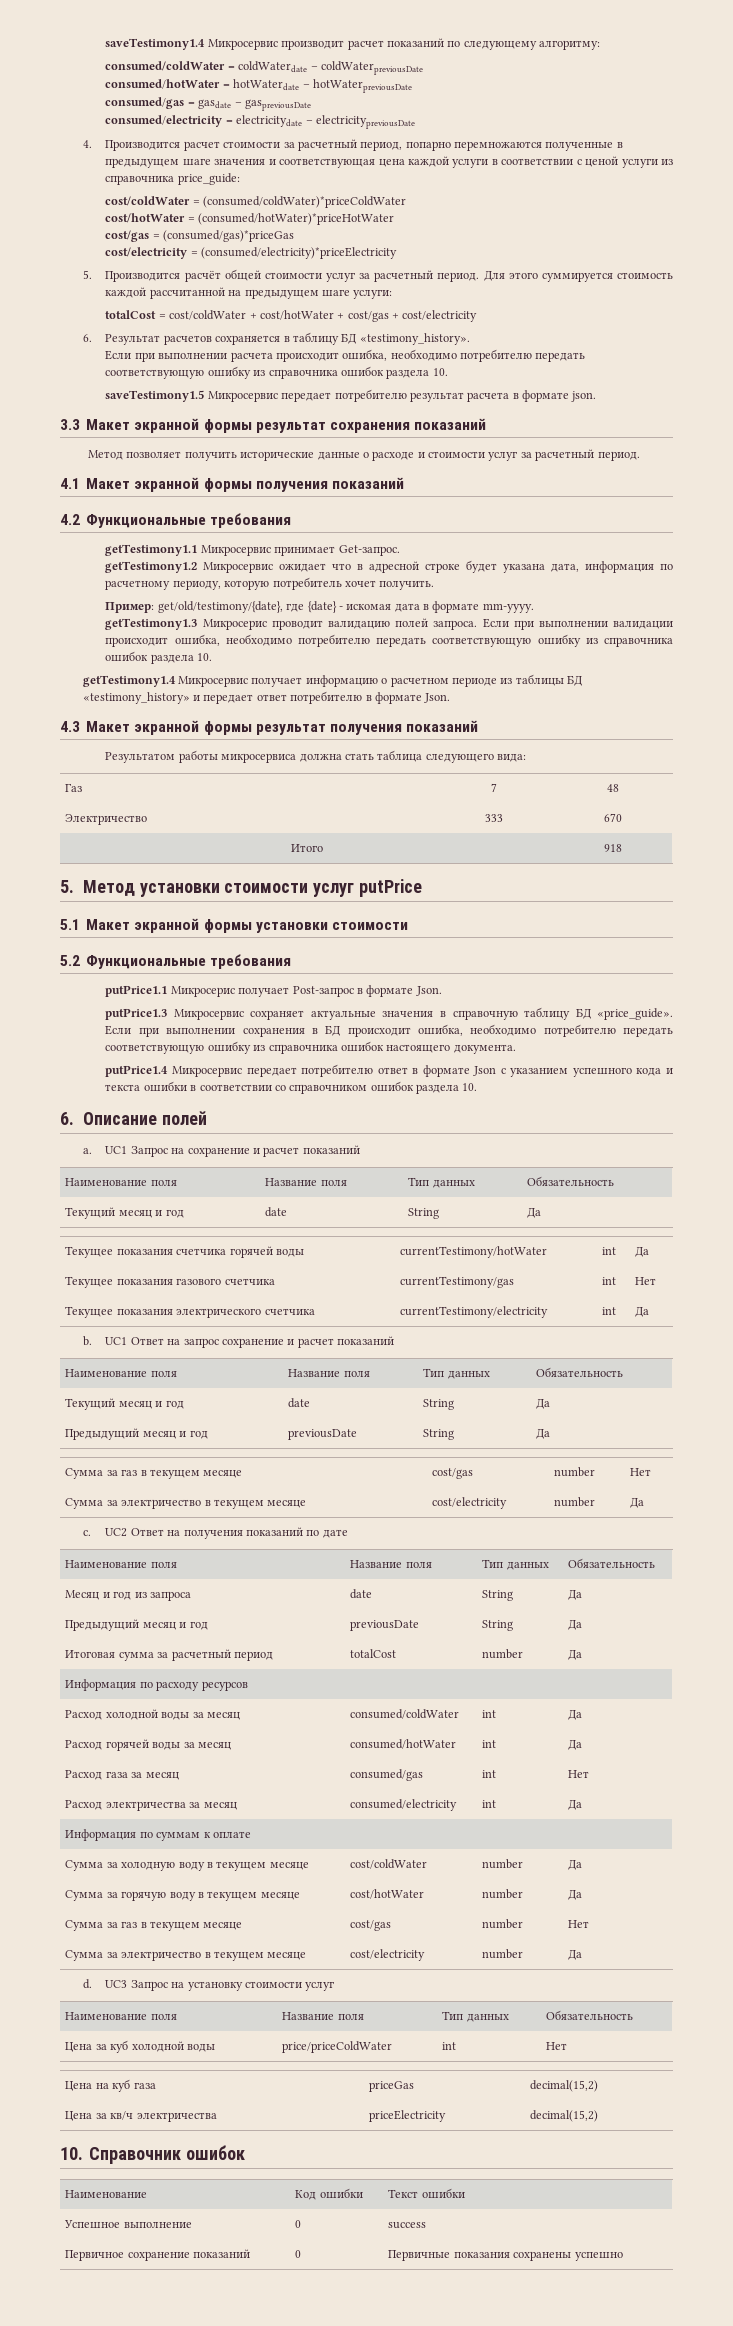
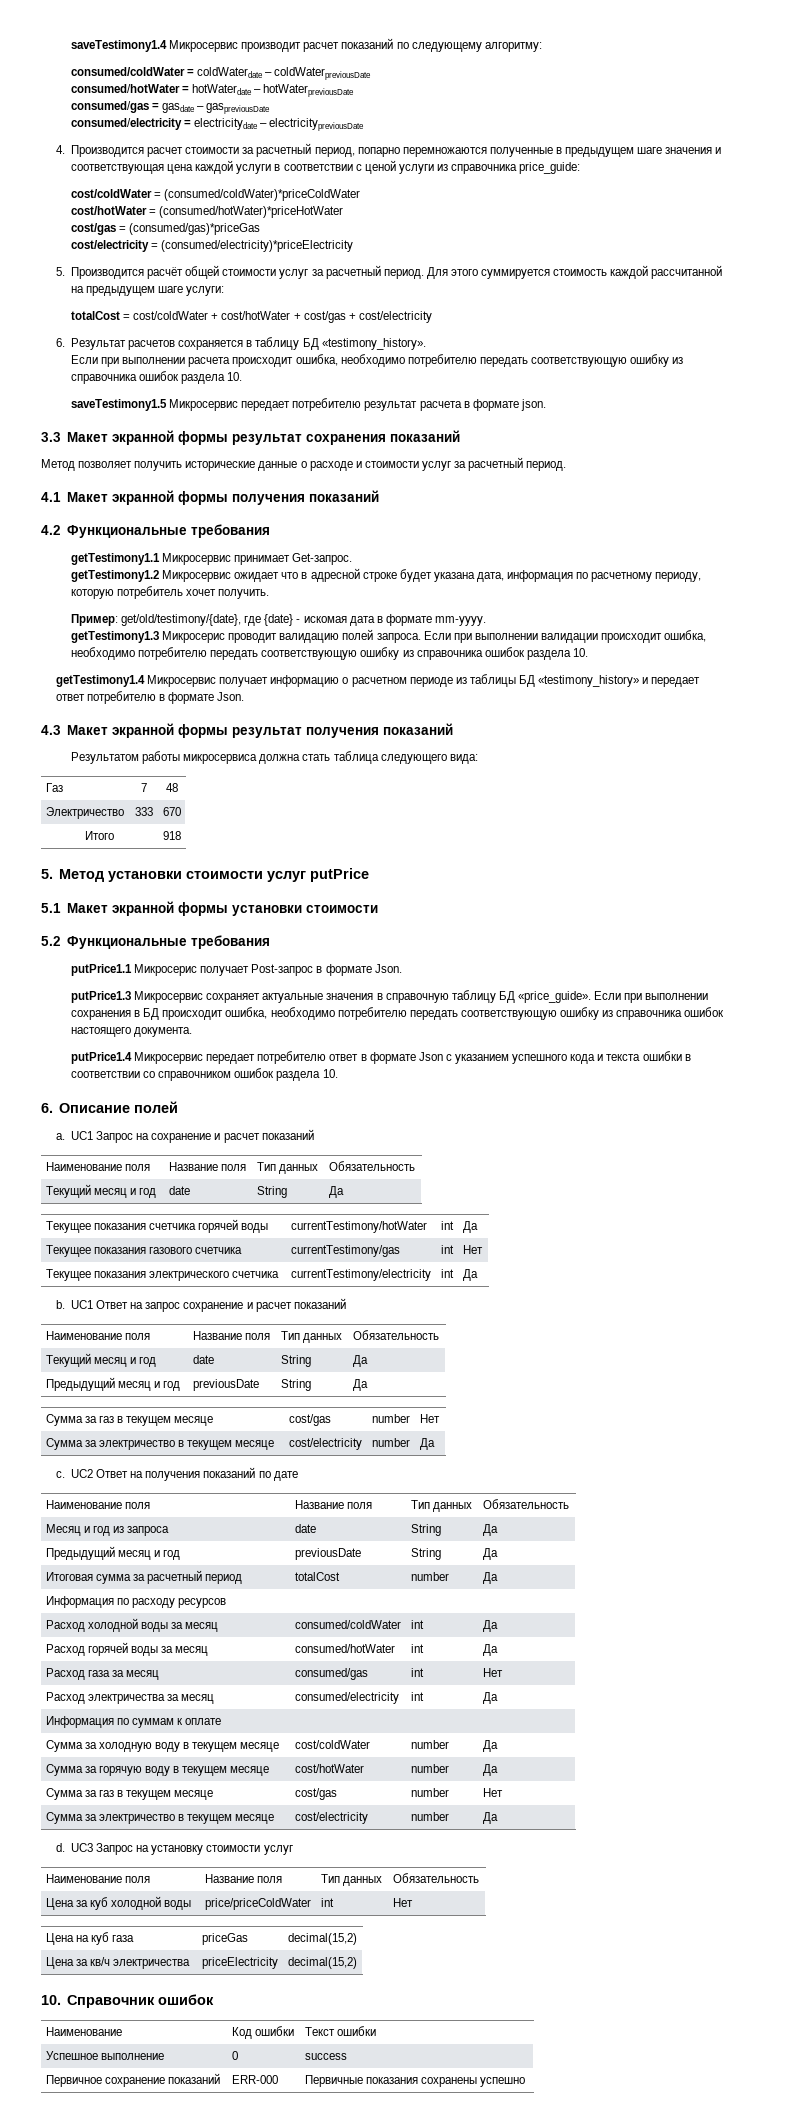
- Первичное сохранение показаний | 0 | Первичные показания сохранены успешно
+ Первичное сохранение показаний | ERR-000 | Первичные показания сохранены успешно

